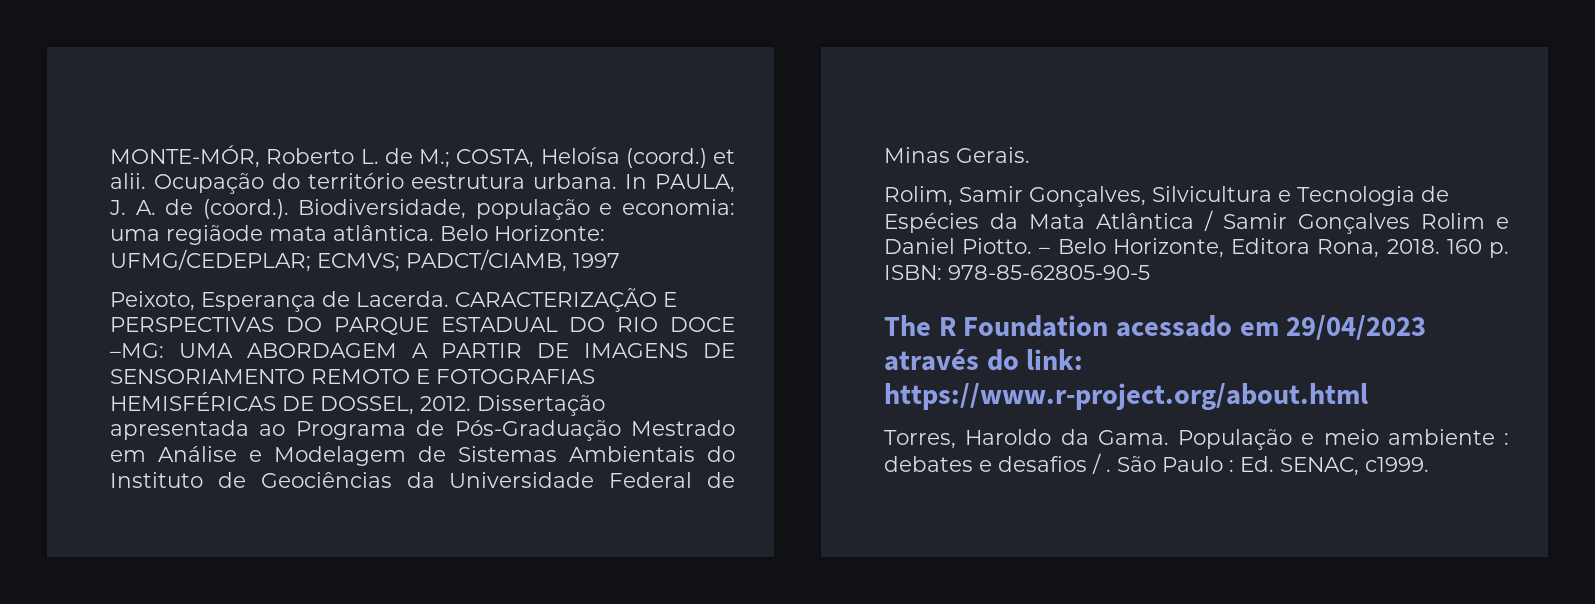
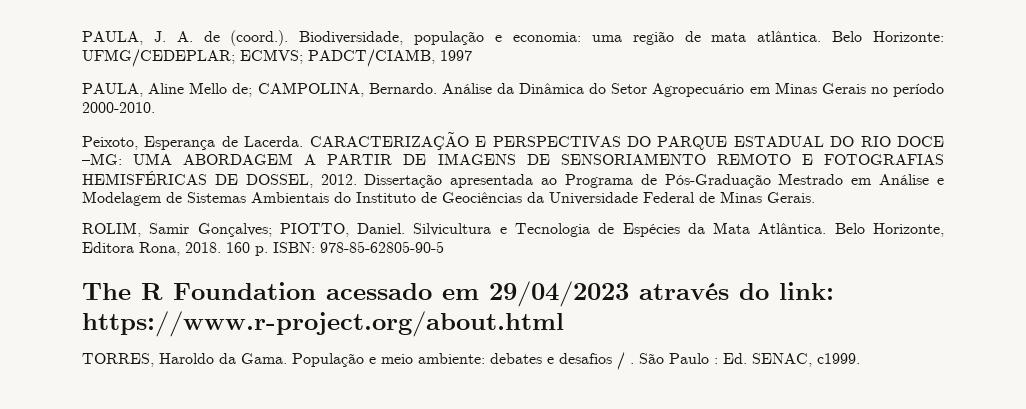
- MONTE-MÓR, Roberto L. de M.; COSTA, Heloísa (coord.) et alii. Ocupação do território eestrutura urbana. In PAULA, J. A. de (coord.). Biodiversidade, população e economia: uma regiãode mata atlântica.
+ PAULA, J. A. de (coord.). Biodiversidade, população e economia: uma região de mata atlântica.
+ PAULA, Aline Mello de; CAMPOLINA, Bernardo. Análise da Dinâmica do Setor Agropecuário em Minas Gerais no período 2000-2010.
- Rolim, Samir Gonçalves, Silvicultura e Tecnologia de Espécies da Mata Atlântica / Samir Gonçalves Rolim e Daniel Piotto. – Belo Horizonte, Editora Rona, 2018.
+ ROLIM, Samir Gonçalves; PIOTTO, Daniel. Silvicultura e Tecnologia de Espécies da Mata Atlântica. Belo Horizonte, Editora Rona, 2018.
- Torres, Haroldo da Gama.
+ TORRES, Haroldo da Gama.
- População e meio ambiente : debates e desafios / .
+ População e meio ambiente: debates e desafios / .

